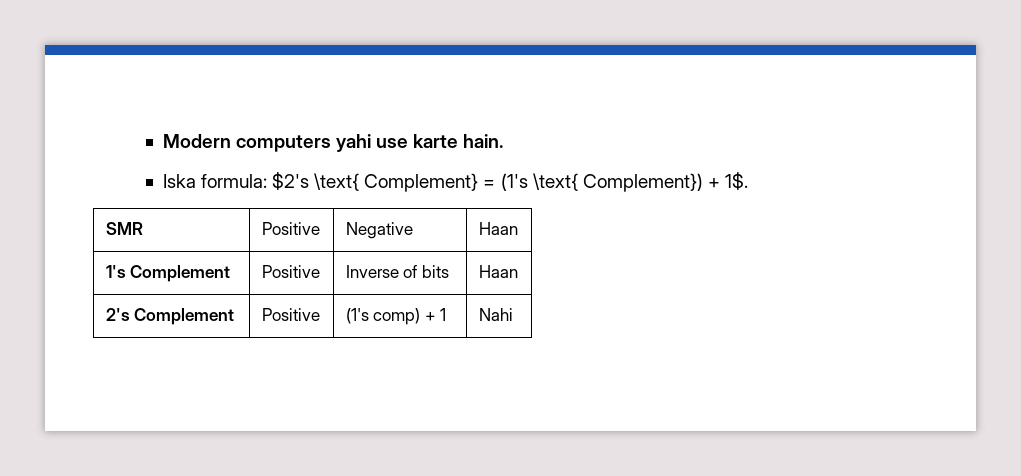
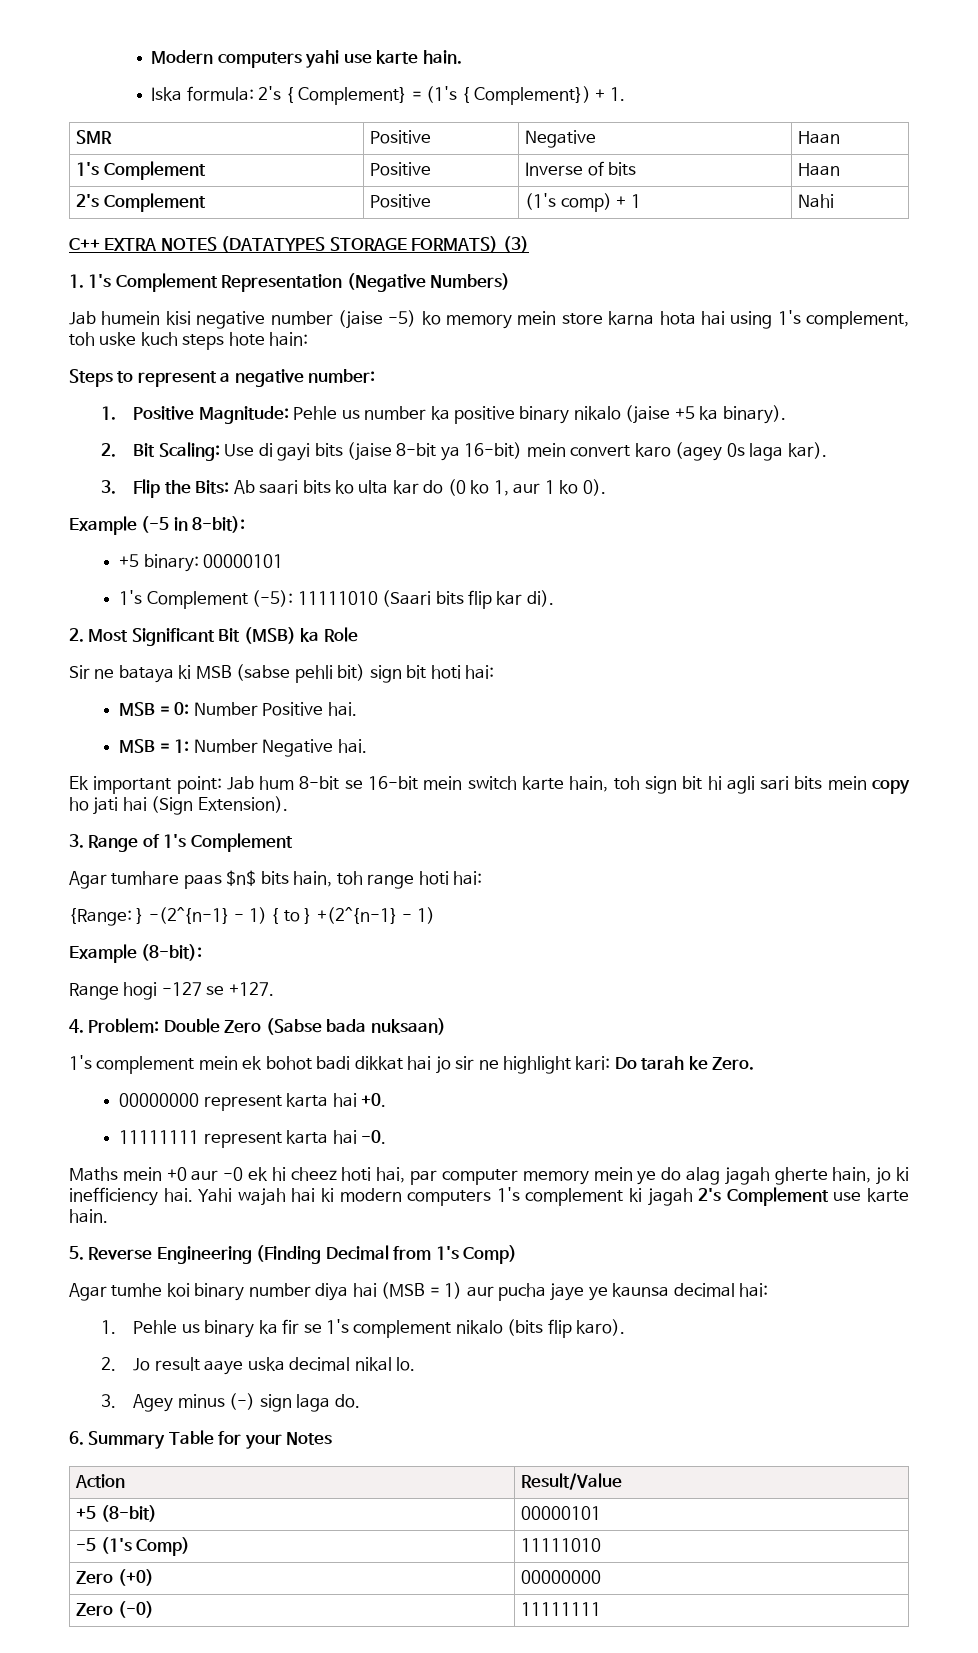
- Iska formula: $2's \text{ Complement} = (1's \text{ Complement}) + 1$.
+ Iska formula: 2's { Complement} = (1's { Complement}) + 1.
+ C++ EXTRA NOTES (DATATYPES STORAGE FORMATS) (3)
+ 1. 1's Complement Representation (Negative Numbers)
+ Jab humein kisi negative number (jaise -5) ko memory mein store karna hota hai using 1's complement, toh uske kuch steps hote hain:
+ Steps to represent a negative number:
+ 1. Positive Magnitude: Pehle us number ka positive binary nikalo (jaise +5 ka binary).
+ 2. Bit Scaling: Use di gayi bits (jaise 8-bit ya 16-bit) mein convert karo (agey 0s laga kar).
+ 3. Flip the Bits: Ab saari bits ko ulta kar do (0 ko 1, aur 1 ko 0).
+ Example (-5 in 8-bit):
+ +5 binary: 00000101
+ 1's Complement (-5): 11111010 (Saari bits flip kar di).
+ 2. Most Significant Bit (MSB) ka Role
+ Sir ne bataya ki MSB (sabse pehli bit) sign bit hoti hai:
+ MSB = 0: Number Positive hai.
+ MSB = 1: Number Negative hai.
+ Ek important point: Jab hum 8-bit se 16-bit mein switch karte hain, toh sign bit hi agli sari bits mein copy ho jati hai (Sign Extension).
+ 3. Range of 1's Complement
+ Agar tumhare paas $n$ bits hain, toh range hoti hai:
+ {Range: } -(2^{n-1} - 1) { to } +(2^{n-1} - 1)
+ Example (8-bit):
+ Range hogi -127 se +127.
+ 4. Problem: Double Zero (Sabse bada nuksaan)
+ 1's complement mein ek bohot badi dikkat hai jo sir ne highlight kari: Do tarah ke Zero.
+ 00000000 represent karta hai +0.
+ 11111111 represent karta hai -0.
+ Maths mein +0 aur -0 ek hi cheez hoti hai, par computer memory mein ye do alag jagah gherte hain, jo ki inefficiency hai. Yahi wajah hai ki modern computers 1's complement ki jagah 2's Complement use karte hain.
+ 5. Reverse Engineering (Finding Decimal from 1's Comp)
+ Agar tumhe koi binary number diya hai (MSB = 1) aur pucha jaye ye kaunsa decimal hai:
+ 1. Pehle us binary ka fir se 1's complement nikalo (bits flip karo).
+ 2. Jo result aaye uska decimal nikal lo.
+ 3. Agey minus (-) sign laga do.
+ 6. Summary Table for your Notes
+ Action | Result/Value
+ +5 (8-bit) | 00000101
+ -5 (1's Comp) | 11111010
+ Zero (+0) | 00000000
+ Zero (-0) | 11111111

